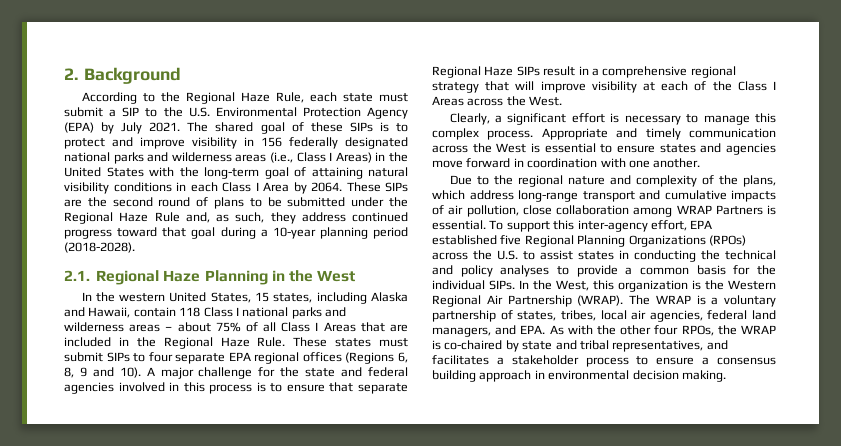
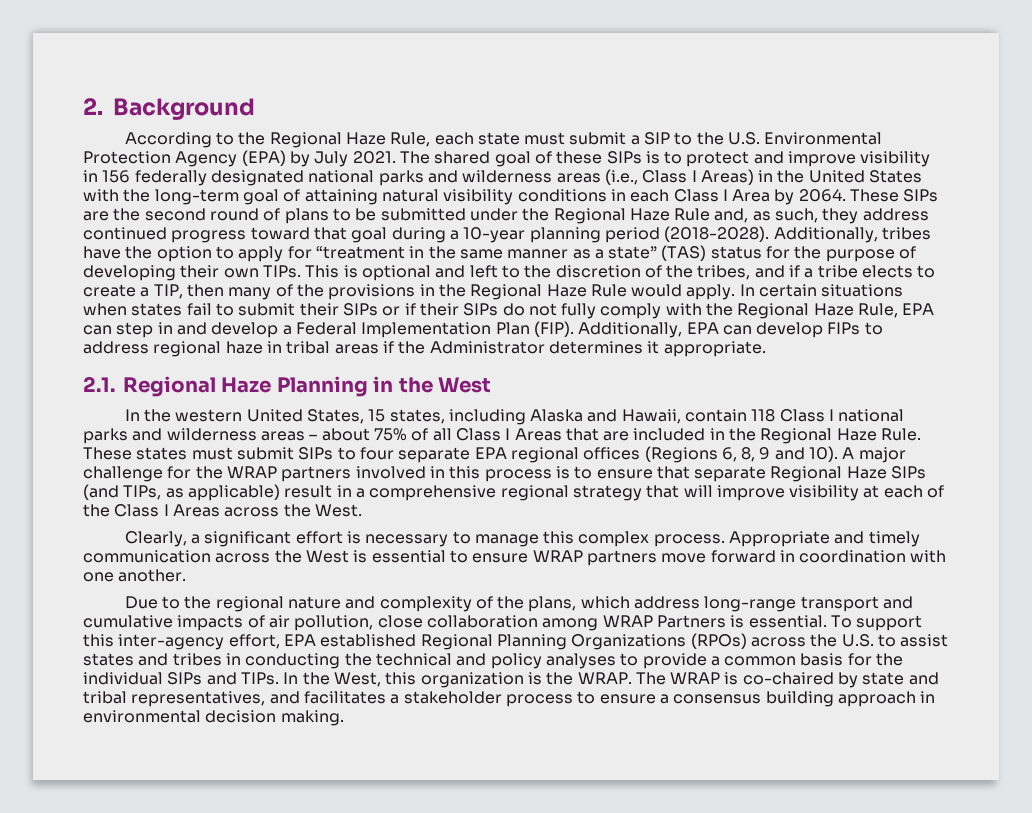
+ Additionally, tribes have the option to apply for “treatment in the same manner as a state” (TAS) status for the purpose of developing their own TIPs. This is optional and left to the discretion of the tribes, and if a tribe elects to create a TIP, then many of the provisions in the Regional Haze Rule would apply. In certain situations when states fail to submit their SIPs or if their SIPs do not fully comply with the Regional Haze Rule, EPA can step in and develop a Federal Implementation Plan (FIP). Additionally, EPA can develop FIPs to address regional haze in tribal areas if the Administrator determines it appropriate.
- A major challenge for the state and federal agencies involved in this process is to ensure that separate Regional Haze SIPs result in a comprehensive regional strategy that will improve visibility at each of the Class I Areas across the West.
+ A major challenge for the WRAP partners involved in this process is to ensure that separate Regional Haze SIPs (and TIPs, as applicable) result in a comprehensive regional strategy that will improve visibility at each of the Class I Areas across the West.
- Appropriate and timely communication across the West is essential to ensure states and agencies move forward in coordination with one another.
+ Appropriate and timely communication across the West is essential to ensure WRAP partners move forward in coordination with one another.
- To support this inter-agency effort, EPA established five Regional Planning Organizations (RPOs) across the U.S. to assist states in conducting the technical and policy analyses to provide a common basis for the individual SIPs.
+ To support this inter-agency effort, EPA established Regional Planning Organizations (RPOs) across the U.S. to assist states and tribes in conducting the technical and policy analyses to provide a common basis for the individual SIPs and TIPs.
- In the West, this organization is the Western Regional Air Partnership (WRAP). The WRAP is a voluntary partnership of states, tribes, local air agencies, federal land managers, and EPA. As with the other four RPOs, the WRAP is co-chaired by state and tribal representatives, and facilitates a stakeholder process to ensure a consensus building approach in environmental decision making.
+ In the West, this organization is the WRAP. The WRAP is co-chaired by state and tribal representatives, and facilitates a stakeholder process to ensure a consensus building approach in environmental decision making.

